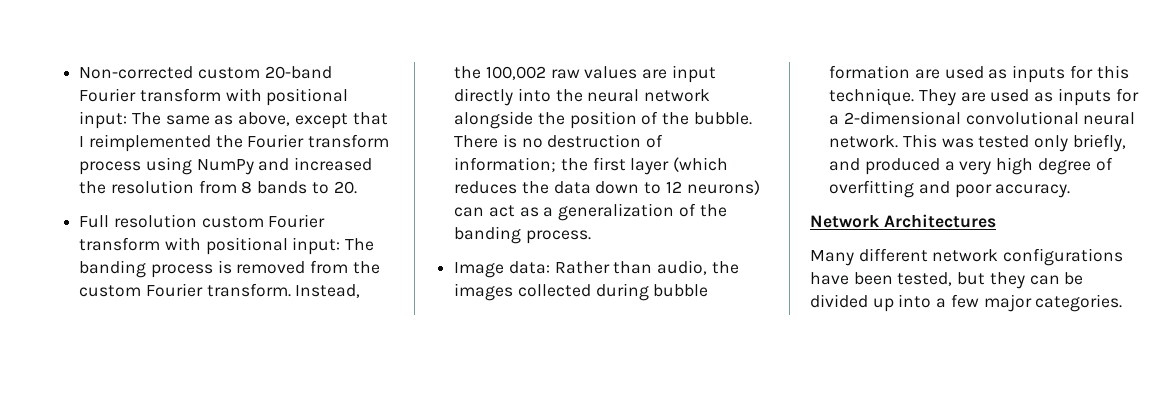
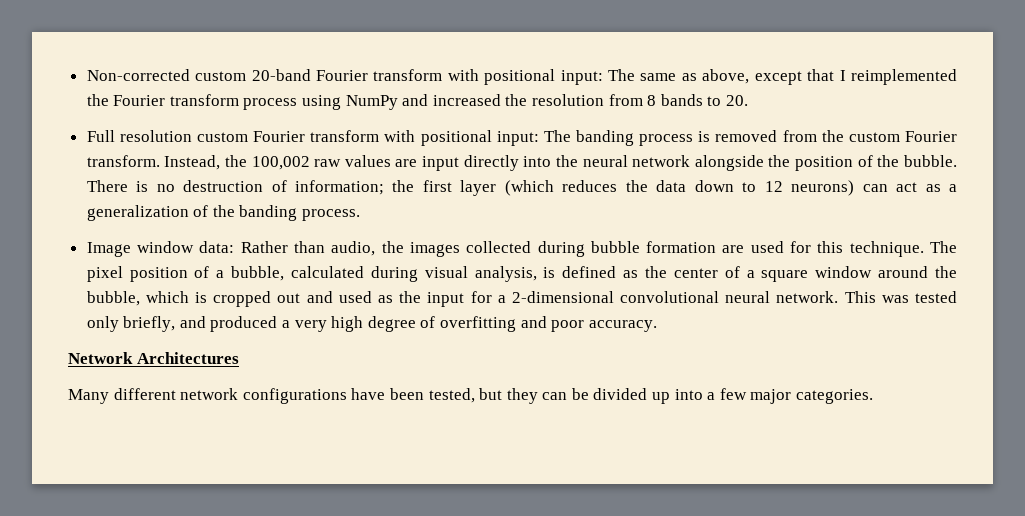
- Image data: Rather than audio, the images collected during bubble formation are used as inputs for this technique.
+ Image window data: Rather than audio, the images collected during bubble formation are used for this technique.
- They are used as inputs for a 2-dimensional convolutional neural network.
+ The pixel position of a bubble, calculated during visual analysis, is defined as the center of a square window around the bubble, which is cropped out and used as the input for a 2-dimensional convolutional neural network.

